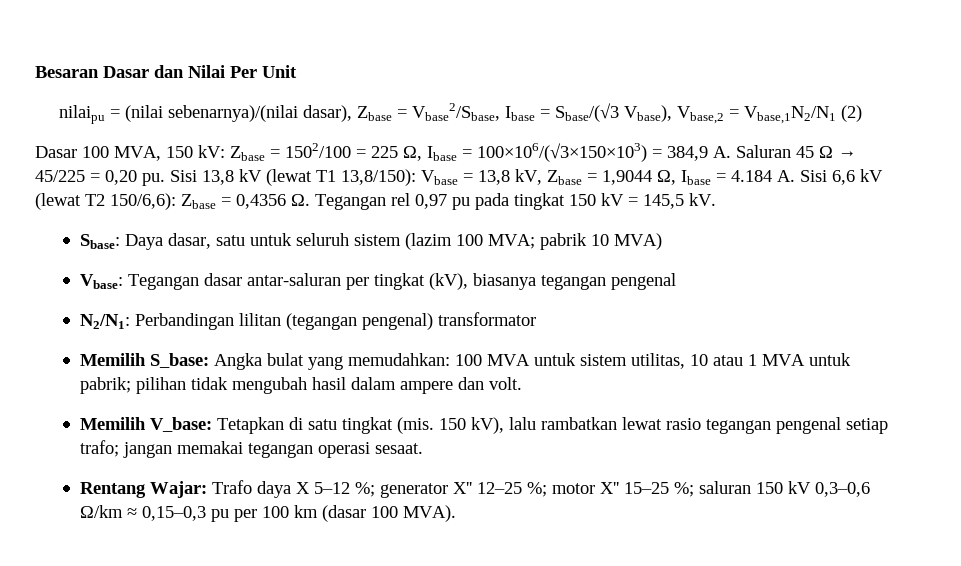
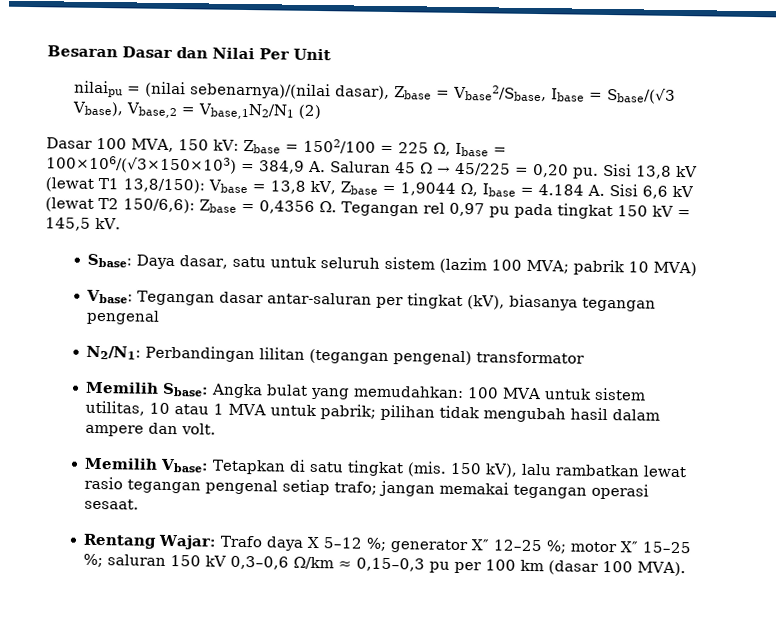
- Memilih S_base: Angka bulat yang memudahkan: 100 MVA untuk sistem utilitas, 10 atau 1 MVA untuk pabrik; pilihan tidak mengubah hasil dalam ampere dan volt.
+ Memilih Sbase: Angka bulat yang memudahkan: 100 MVA untuk sistem utilitas, 10 atau 1 MVA untuk pabrik; pilihan tidak mengubah hasil dalam ampere dan volt.
- Memilih V_base: Tetapkan di satu tingkat (mis.
+ Memilih Vbase: Tetapkan di satu tingkat (mis.
- Rentang Wajar: Trafo daya X 5–12 %; generator X'' 12–25 %; motor X'' 15–25 %; saluran 150 kV 0,3–0,6 Ω/km ≈ 0,15–0,3 pu per 100 km (dasar 100 MVA).
+ Rentang Wajar: Trafo daya X 5–12 %; generator X″ 12–25 %; motor X″ 15–25 %; saluran 150 kV 0,3–0,6 Ω/km ≈ 0,15–0,3 pu per 100 km (dasar 100 MVA).

